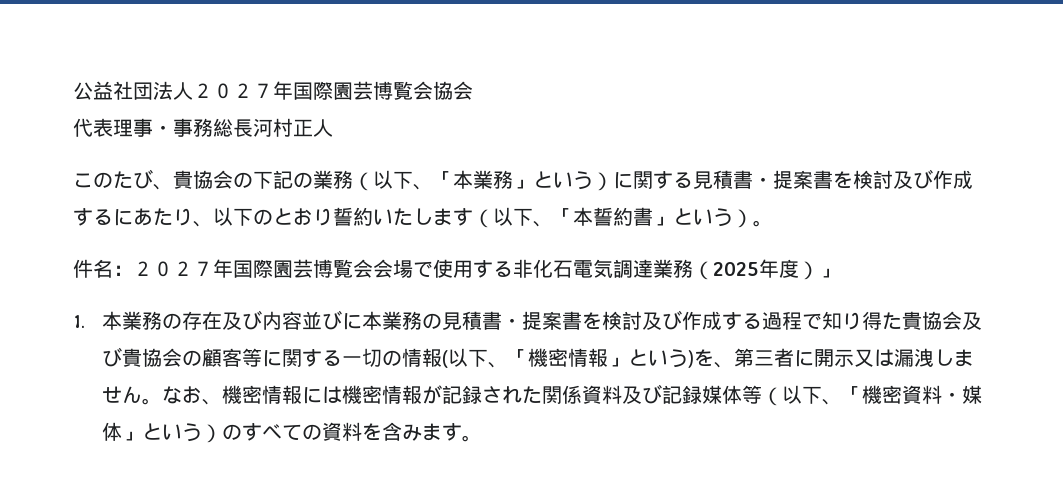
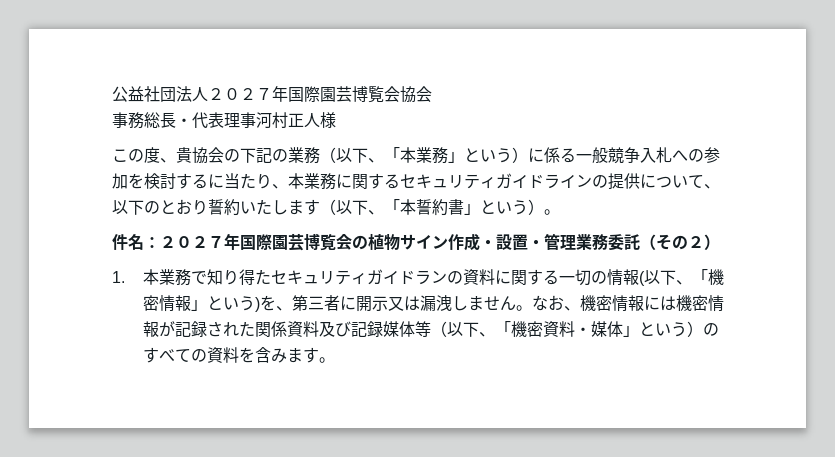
- 代表理事・事務総長河村正人
+ 事務総長・代表理事河村正人様
- このたび、貴協会の下記の業務（以下、「本業務」という）に関する見積書・提案書を検討及び作成するにあたり、以下のとおり誓約いたします（以下、「本誓約書」という）。
+ この度、貴協会の下記の業務（以下、「本業務」という）に係る一般競争入札への参加を検討するに当たり、本業務に関するセキュリティガイドラインの提供について、以下のとおり誓約いたします（以下、「本誓約書」という）。
- 件名：２０２７年国際園芸博覧会会場で使用する非化石電気調達業務（2025年度）」
+ 件名：２０２７年国際園芸博覧会の植物サイン作成・設置・管理業務委託（その２）
- 1.本業務の存在及び内容並びに本業務の見積書・提案書を検討及び作成する過程で知り得た貴協会及び貴協会の顧客等に関する一切の情報(以下、「機密情報」という)を、第三者に開示又は漏洩しません。
+ 1.本業務で知り得たセキュリティガイドランの資料に関する一切の情報(以下、「機密情報」という)を、第三者に開示又は漏洩しません。

